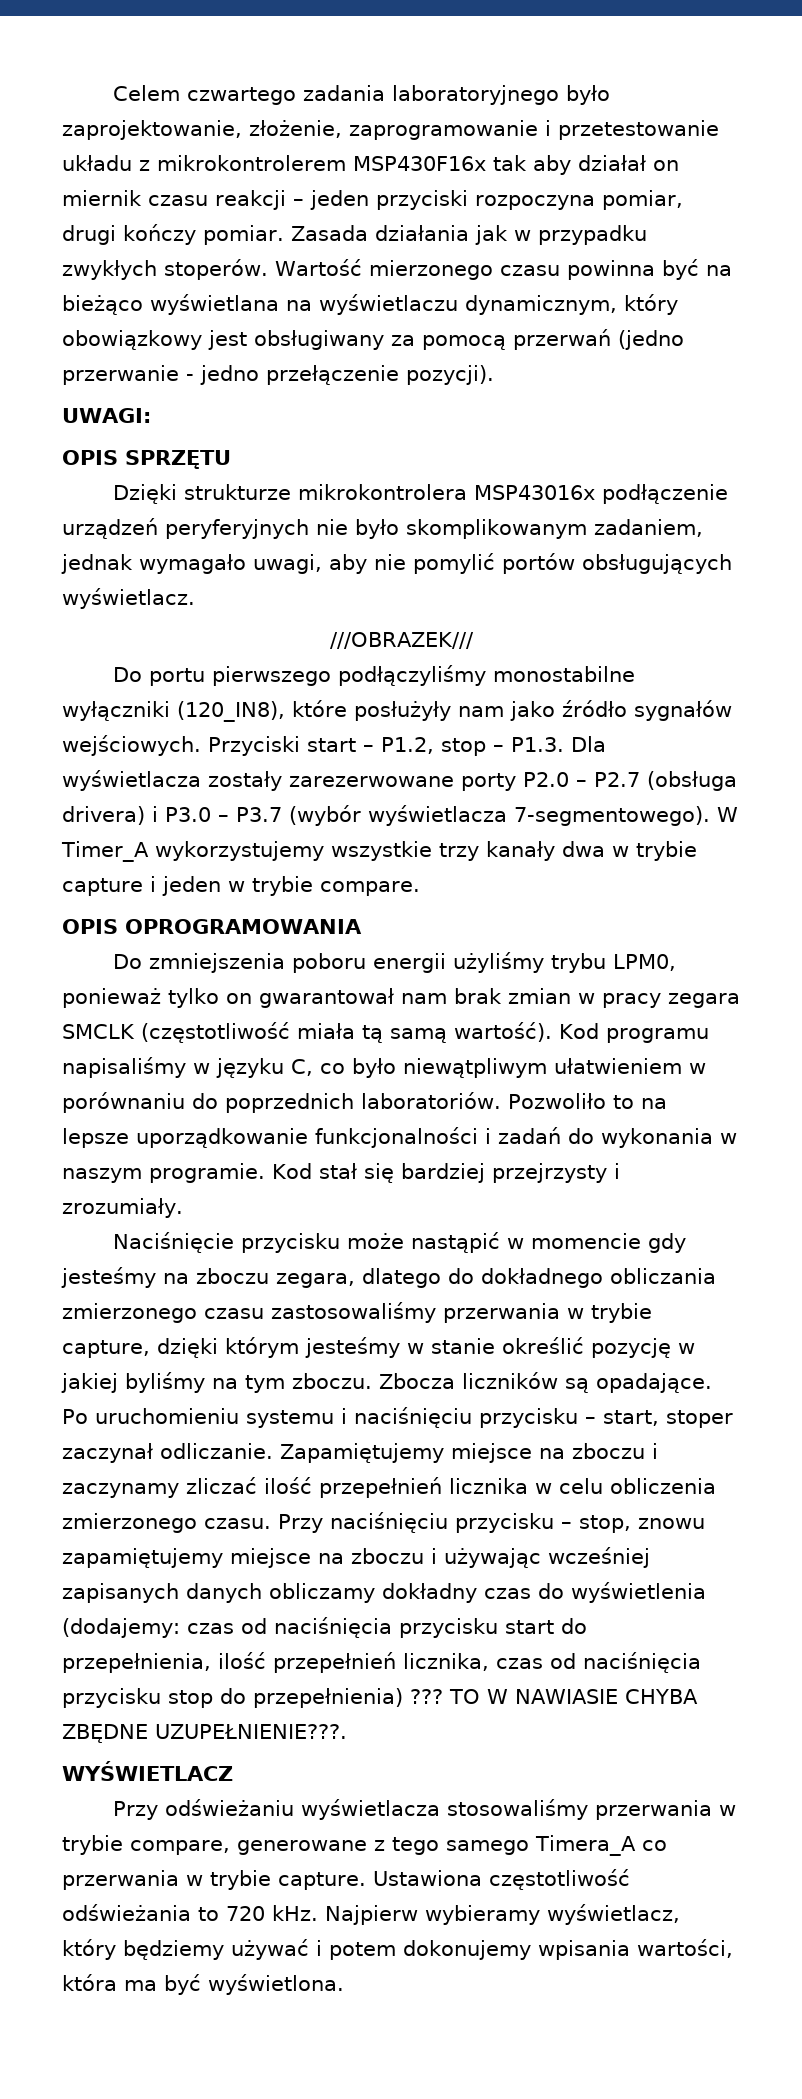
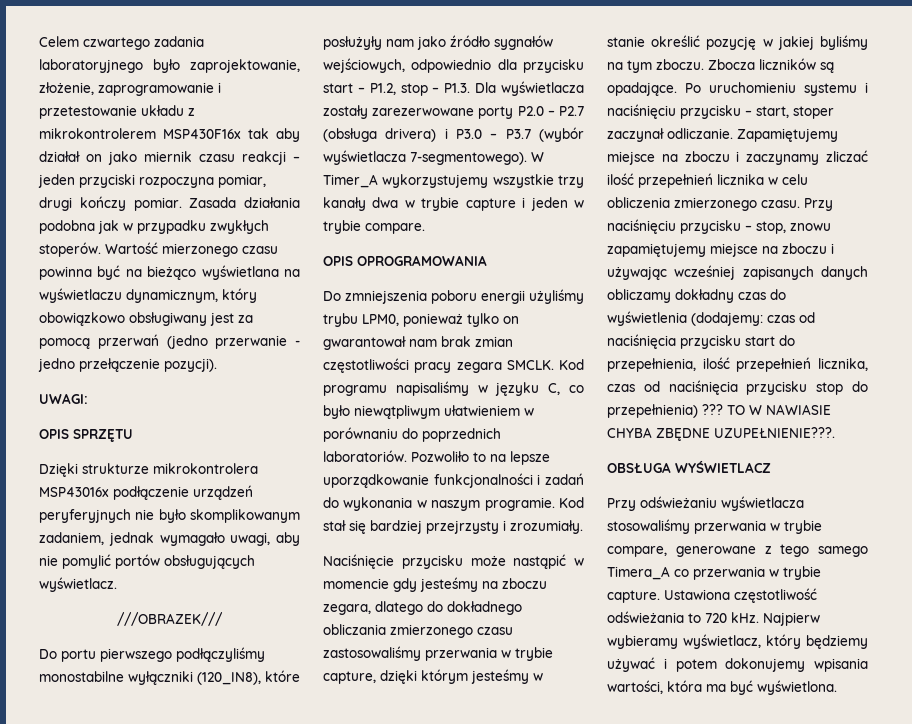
- Celem czwartego zadania laboratoryjnego było zaprojektowanie, złożenie, zaprogramowanie i przetestowanie układu z mikrokontrolerem MSP430F16x tak aby działał on miernik czasu reakcji – jeden przyciski rozpoczyna pomiar, drugi kończy pomiar.
+ Celem czwartego zadania laboratoryjnego było zaprojektowanie, złożenie, zaprogramowanie i przetestowanie układu z mikrokontrolerem MSP430F16x tak aby działał on jako miernik czasu reakcji – jeden przyciski rozpoczyna pomiar, drugi kończy pomiar.
- Zasada działania jak w przypadku zwykłych stoperów.
+ Zasada działania podobna jak w przypadku zwykłych stoperów.
- Wartość mierzonego czasu powinna być na bieżąco wyświetlana na wyświetlaczu dynamicznym, który obowiązkowy jest obsługiwany za pomocą przerwań (jedno przerwanie - jedno przełączenie pozycji).
+ Wartość mierzonego czasu powinna być na bieżąco wyświetlana na wyświetlaczu dynamicznym, który obowiązkowo obsługiwany jest za pomocą przerwań (jedno przerwanie - jedno przełączenie pozycji).
- Do portu pierwszego podłączyliśmy monostabilne wyłączniki (120_IN8), które posłużyły nam jako źródło sygnałów wejściowych. Przyciski start – P1.2, stop – P1.3. Dla wyświetlacza zostały zarezerwowane porty P2.0 – P2.7 (obsługa drivera) i P3.0 – P3.7 (wybór wyświetlacza 7-segmentowego).
+ Do portu pierwszego podłączyliśmy monostabilne wyłączniki (120_IN8), które posłużyły nam jako źródło sygnałów wejściowych, odpowiednio dla przycisku start – P1.2, stop – P1.3. Dla wyświetlacza zostały zarezerwowane porty P2.0 – P2.7 (obsługa drivera) i P3.0 – P3.7 (wybór wyświetlacza 7-segmentowego).
- Do zmniejszenia poboru energii użyliśmy trybu LPM0, ponieważ tylko on gwarantował nam brak zmian w pracy zegara SMCLK (częstotliwość miała tą samą wartość).
+ Do zmniejszenia poboru energii użyliśmy trybu LPM0, ponieważ tylko on gwarantował nam brak zmian częstotliwości pracy zegara SMCLK.
- WYŚWIETLACZ
+ OBSŁUGA WYŚWIETLACZ

